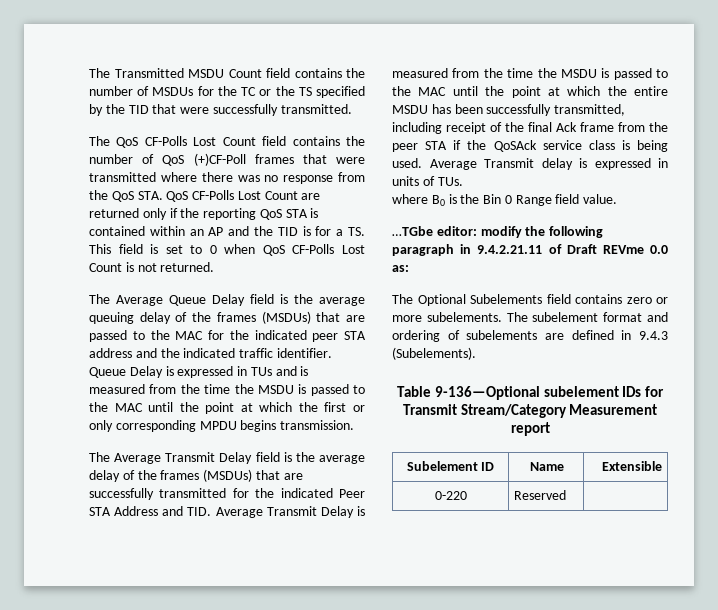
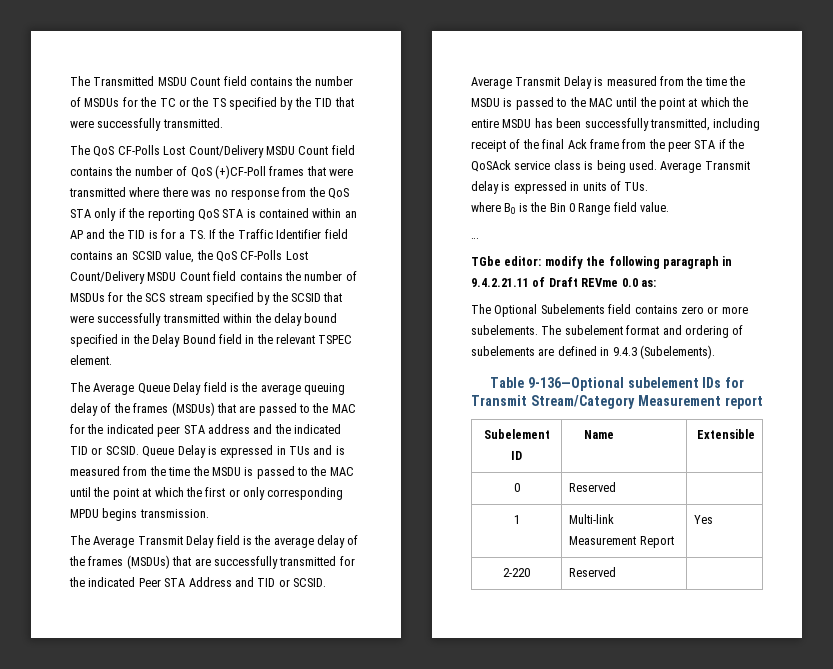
- The QoS CF-Polls Lost Count field contains the number of QoS (+)CF-Poll frames that were transmitted where there was no response from the QoS STA. QoS CF-Polls Lost Count are returned only if the reporting QoS STA is contained within an AP and the TID is for a TS. This field is set to 0 when QoS CF-Polls Lost Count is not returned.
+ The QoS CF-Polls Lost Count/Delivery MSDU Count field contains the number of QoS (+)CF-Poll frames that were transmitted where there was no response from the QoS STA only if the reporting QoS STA is contained within an AP and the TID is for a TS. If the Traffic Identifier field contains an SCSID value, the QoS CF-Polls Lost Count/Delivery MSDU Count field contains the number of MSDUs for the SCS stream specified by the SCSID that were successfully transmitted within the delay bound specified in the Delay Bound field in the relevant TSPEC element.
- The Average Queue Delay field is the average queuing delay of the frames (MSDUs) that are passed to the MAC for the indicated peer STA address and the indicated traffic identifier.
+ The Average Queue Delay field is the average queuing delay of the frames (MSDUs) that are passed to the MAC for the indicated peer STA address and the indicated TID or SCSID.
- The Average Transmit Delay field is the average delay of the frames (MSDUs) that are successfully transmitted for the indicated Peer STA Address and TID. Average Transmit Delay is measured from the time the MSDU is passed to the MAC until the point at which the entire MSDU has been successfully transmitted, including receipt of the final Ack frame from the peer STA if the QoSAck service class is being used.
+ The Average Transmit Delay field is the average delay of the frames (MSDUs) that are successfully transmitted for the indicated Peer STA Address and TID or SCSID. Average Transmit Delay is measured from the time the MSDU is passed to the MAC until the point at which the entire MSDU has been successfully transmitted, including receipt of the final Ack frame from the peer STA if the QoSAck service class is being used.
- …TGbe editor: modify the following paragraph in 9.4.2.21.11 of Draft REVme 0.0 as:
+ …
+ TGbe editor: modify the following paragraph in 9.4.2.21.11 of Draft REVme 0.0 as:
- 0-220 | Reserved |
+ 0 | Reserved |
+ 1 | Multi-link Measurement Report | Yes
+ 2-220 | Reserved |

